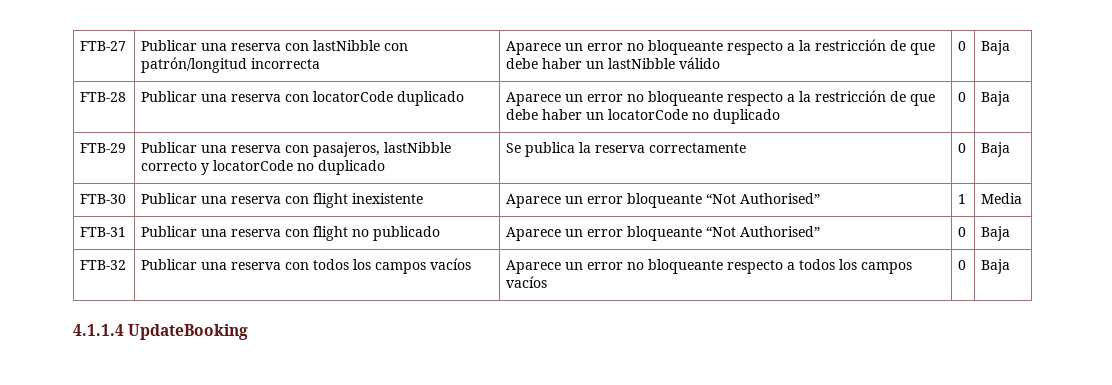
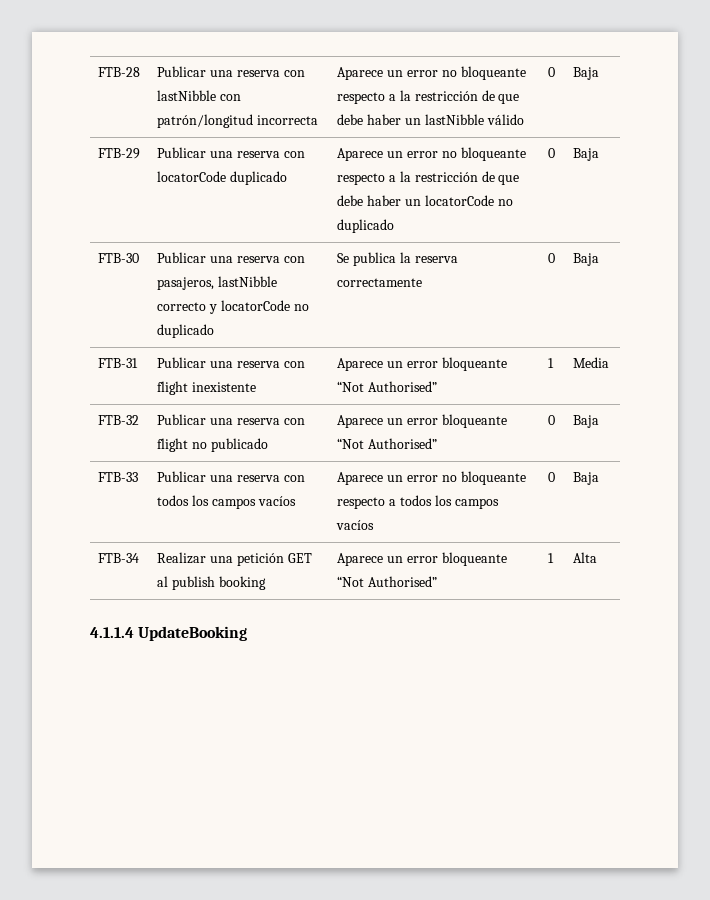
- FTB-27 | Publicar una reserva con lastNibble con patrón/longitud incorrecta | Aparece un error no bloqueante respecto a la restricción de que debe haber un lastNibble válido | 0 | Baja
+ FTB-28 | Publicar una reserva con lastNibble con patrón/longitud incorrecta | Aparece un error no bloqueante respecto a la restricción de que debe haber un lastNibble válido | 0 | Baja
- FTB-28 | Publicar una reserva con locatorCode duplicado | Aparece un error no bloqueante respecto a la restricción de que debe haber un locatorCode no duplicado | 0 | Baja
+ FTB-29 | Publicar una reserva con locatorCode duplicado | Aparece un error no bloqueante respecto a la restricción de que debe haber un locatorCode no duplicado | 0 | Baja
- FTB-29 | Publicar una reserva con pasajeros, lastNibble correcto y locatorCode no duplicado | Se publica la reserva correctamente | 0 | Baja
+ FTB-30 | Publicar una reserva con pasajeros, lastNibble correcto y locatorCode no duplicado | Se publica la reserva correctamente | 0 | Baja
- FTB-30 | Publicar una reserva con flight inexistente | Aparece un error bloqueante “Not Authorised” | 1 | Media
+ FTB-31 | Publicar una reserva con flight inexistente | Aparece un error bloqueante “Not Authorised” | 1 | Media
- FTB-31 | Publicar una reserva con flight no publicado | Aparece un error bloqueante “Not Authorised” | 0 | Baja
+ FTB-32 | Publicar una reserva con flight no publicado | Aparece un error bloqueante “Not Authorised” | 0 | Baja
- FTB-32 | Publicar una reserva con todos los campos vacíos | Aparece un error no bloqueante respecto a todos los campos vacíos | 0 | Baja
+ FTB-33 | Publicar una reserva con todos los campos vacíos | Aparece un error no bloqueante respecto a todos los campos vacíos | 0 | Baja
+ FTB-34 | Realizar una petición GET al publish booking | Aparece un error bloqueante “Not Authorised” | 1 | Alta

